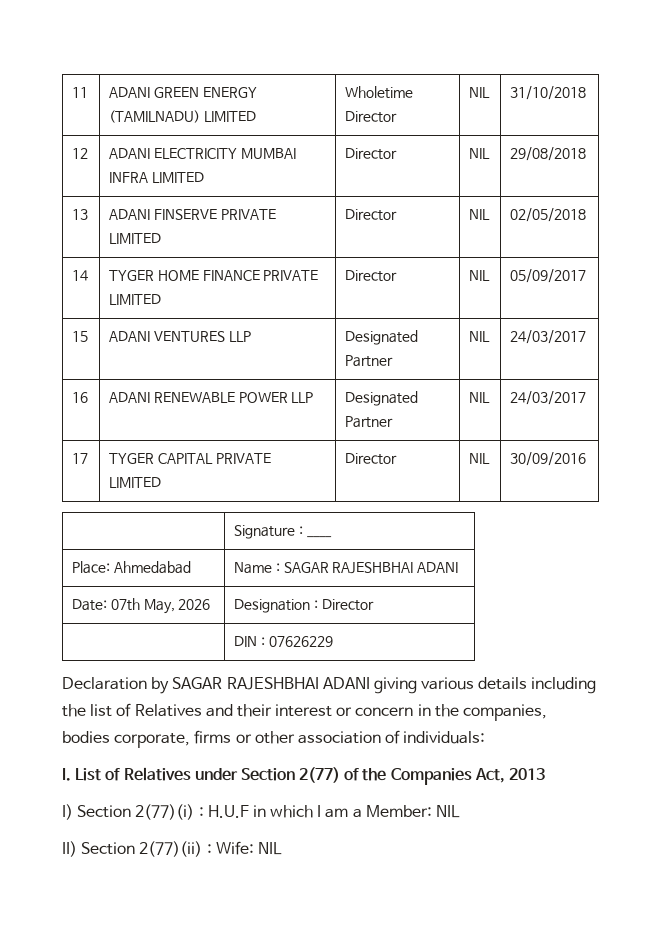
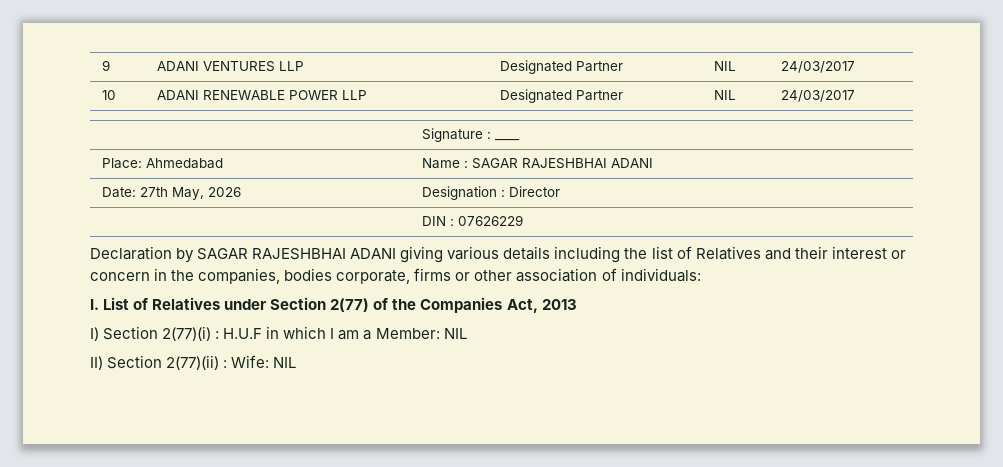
- 11 | ADANI GREEN ENERGY (TAMILNADU) LIMITED | Wholetime Director | NIL | 31/10/2018
- 12 | ADANI ELECTRICITY MUMBAI INFRA LIMITED | Director | NIL | 29/08/2018
- 13 | ADANI FINSERVE PRIVATE LIMITED | Director | NIL | 02/05/2018
- 14 | TYGER HOME FINANCE PRIVATE LIMITED | Director | NIL | 05/09/2017
- 15 | ADANI VENTURES LLP | Designated Partner | NIL | 24/03/2017
+ 9 | ADANI VENTURES LLP | Designated Partner | NIL | 24/03/2017
- 16 | ADANI RENEWABLE POWER LLP | Designated Partner | NIL | 24/03/2017
+ 10 | ADANI RENEWABLE POWER LLP | Designated Partner | NIL | 24/03/2017
- 17 | TYGER CAPITAL PRIVATE LIMITED | Director | NIL | 30/09/2016
- Date: 07th May, 2026 | Designation : Director
+ Date: 27th May, 2026 | Designation : Director

